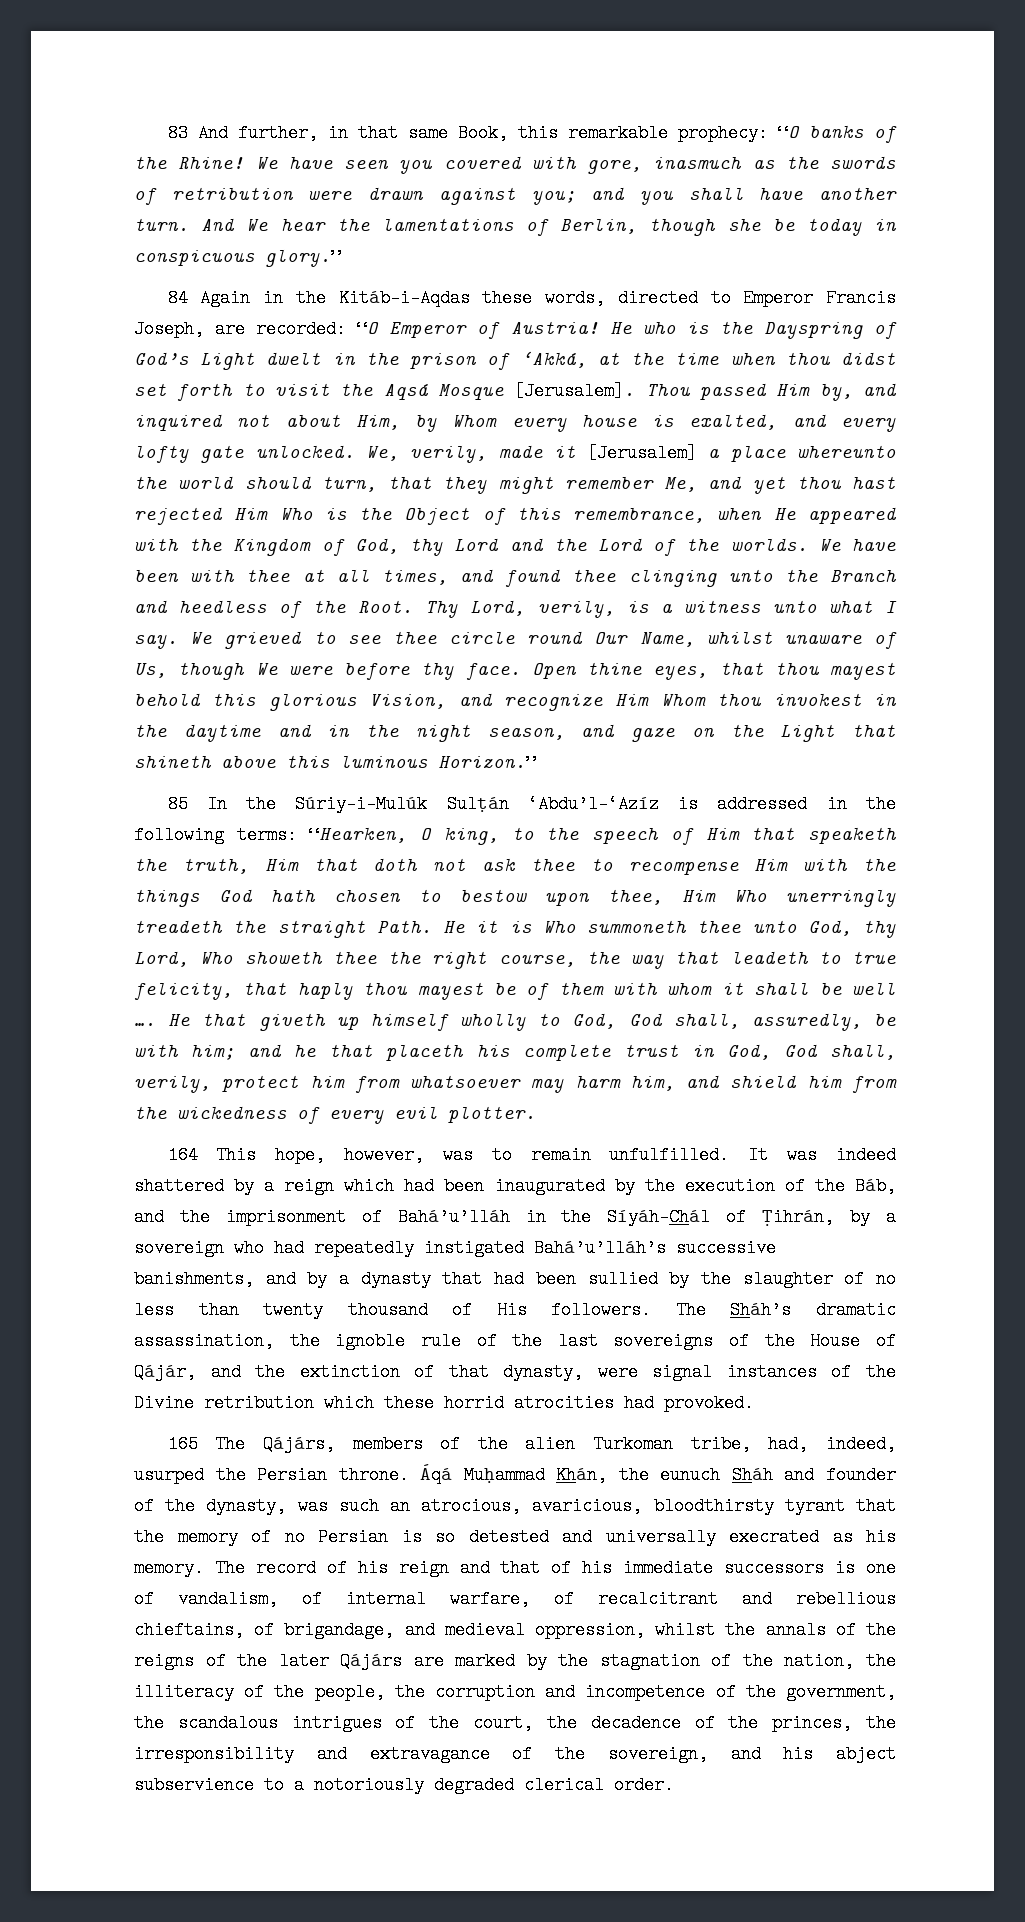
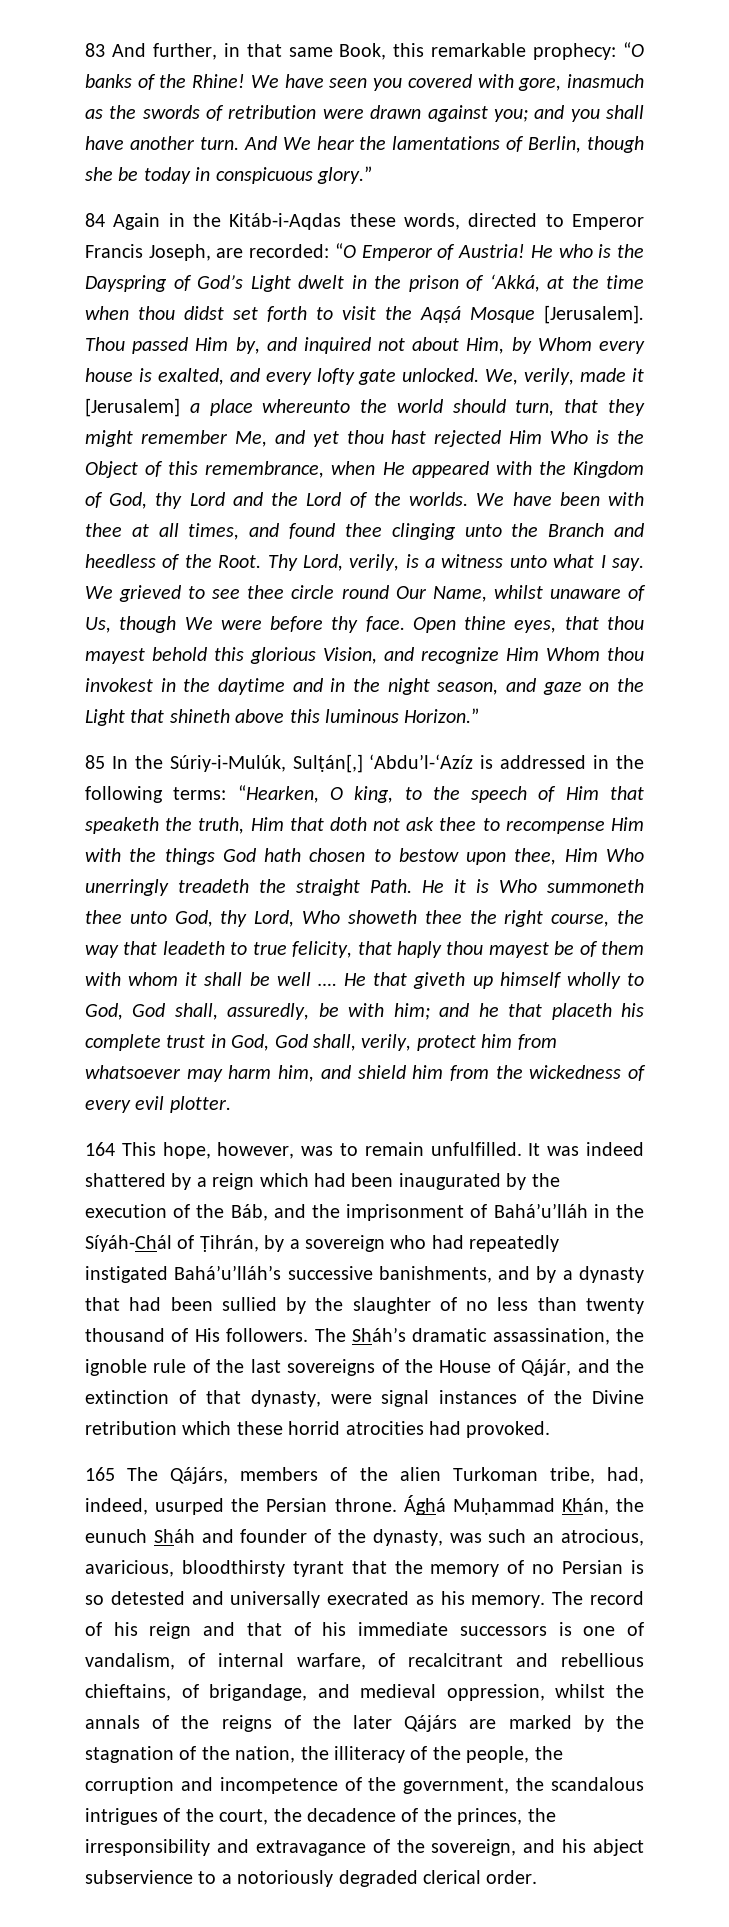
- He who is the Dayspring of God’s Light dwelt in the prison of ‘Akká, at the time when thou didst set forth to visit the Aqsá Mosque [Jerusalem].
+ He who is the Dayspring of God’s Light dwelt in the prison of ‘Akká, at the time when thou didst set forth to visit the Aqṣá Mosque [Jerusalem].
- 85 In the Súriy-i-Mulúk Sulṭán ‘Abdu’l-‘Azíz is addressed in the following terms: “Hearken, O king, to the speech of Him that speaketh the truth, Him that doth not ask thee to recompense Him with the things God hath chosen to bestow upon thee, Him Who unerringly treadeth the straight Path.
+ 85 In the Súriy-i-Mulúk, Sulṭán[,] ‘Abdu’l-‘Azíz is addressed in the following terms: “Hearken, O king, to the speech of Him that speaketh the truth, Him that doth not ask thee to recompense Him with the things God hath chosen to bestow upon thee, Him Who unerringly treadeth the straight Path.
- Áqá Muḥammad Khán, the eunuch Sháh and founder of the dynasty, was such an atrocious, avaricious, bloodthirsty tyrant that the memory of no Persian is so detested and universally execrated as his memory.
+ Ághá Muḥammad Khán, the eunuch Sháh and founder of the dynasty, was such an atrocious, avaricious, bloodthirsty tyrant that the memory of no Persian is so detested and universally execrated as his memory.

